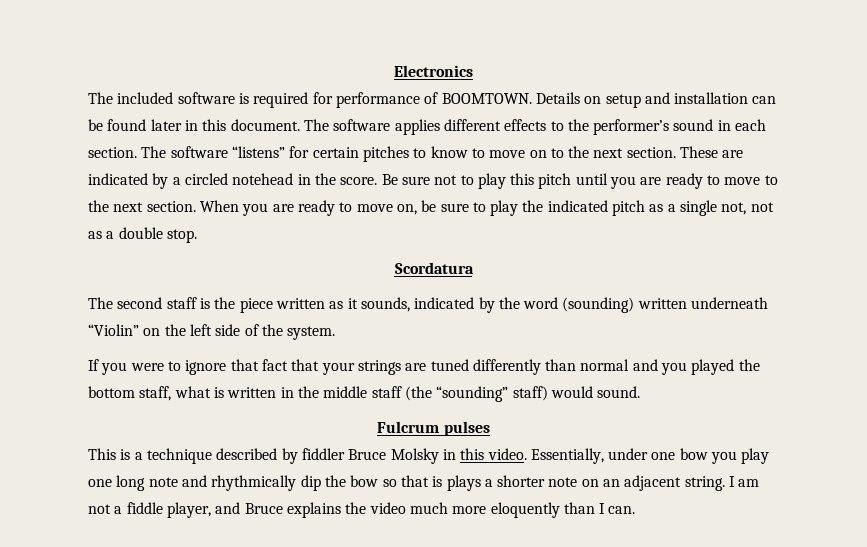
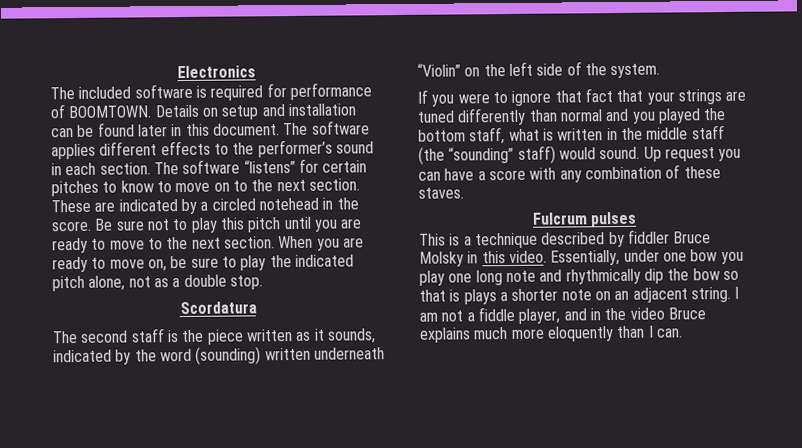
- When you are ready to move on, be sure to play the indicated pitch as a single not, not as a double stop.
+ When you are ready to move on, be sure to play the indicated pitch alone, not as a double stop.
+ Up request you can have a score with any combination of these staves.
- I am not a fiddle player, and Bruce explains the video much more eloquently than I can.
+ I am not a fiddle player, and in the video Bruce explains much more eloquently than I can.

